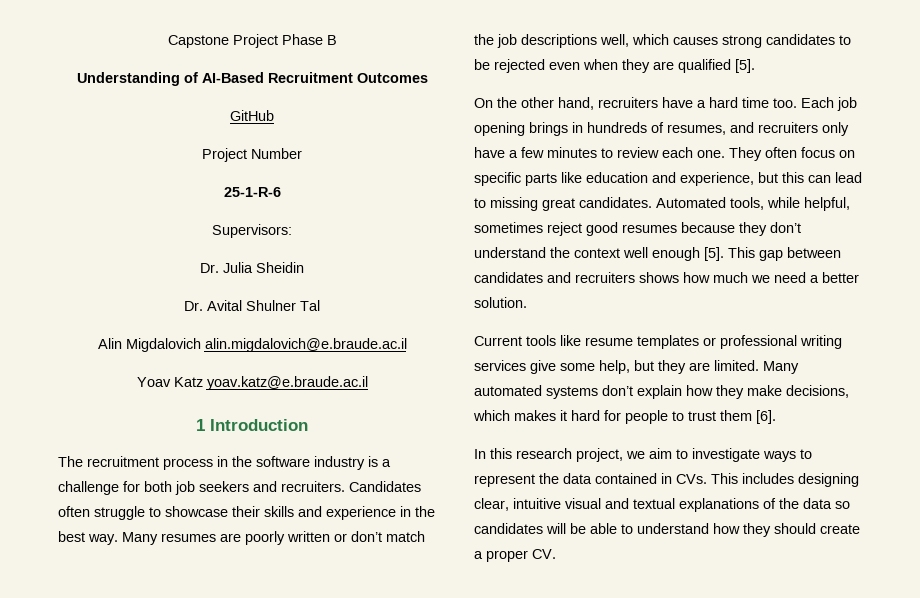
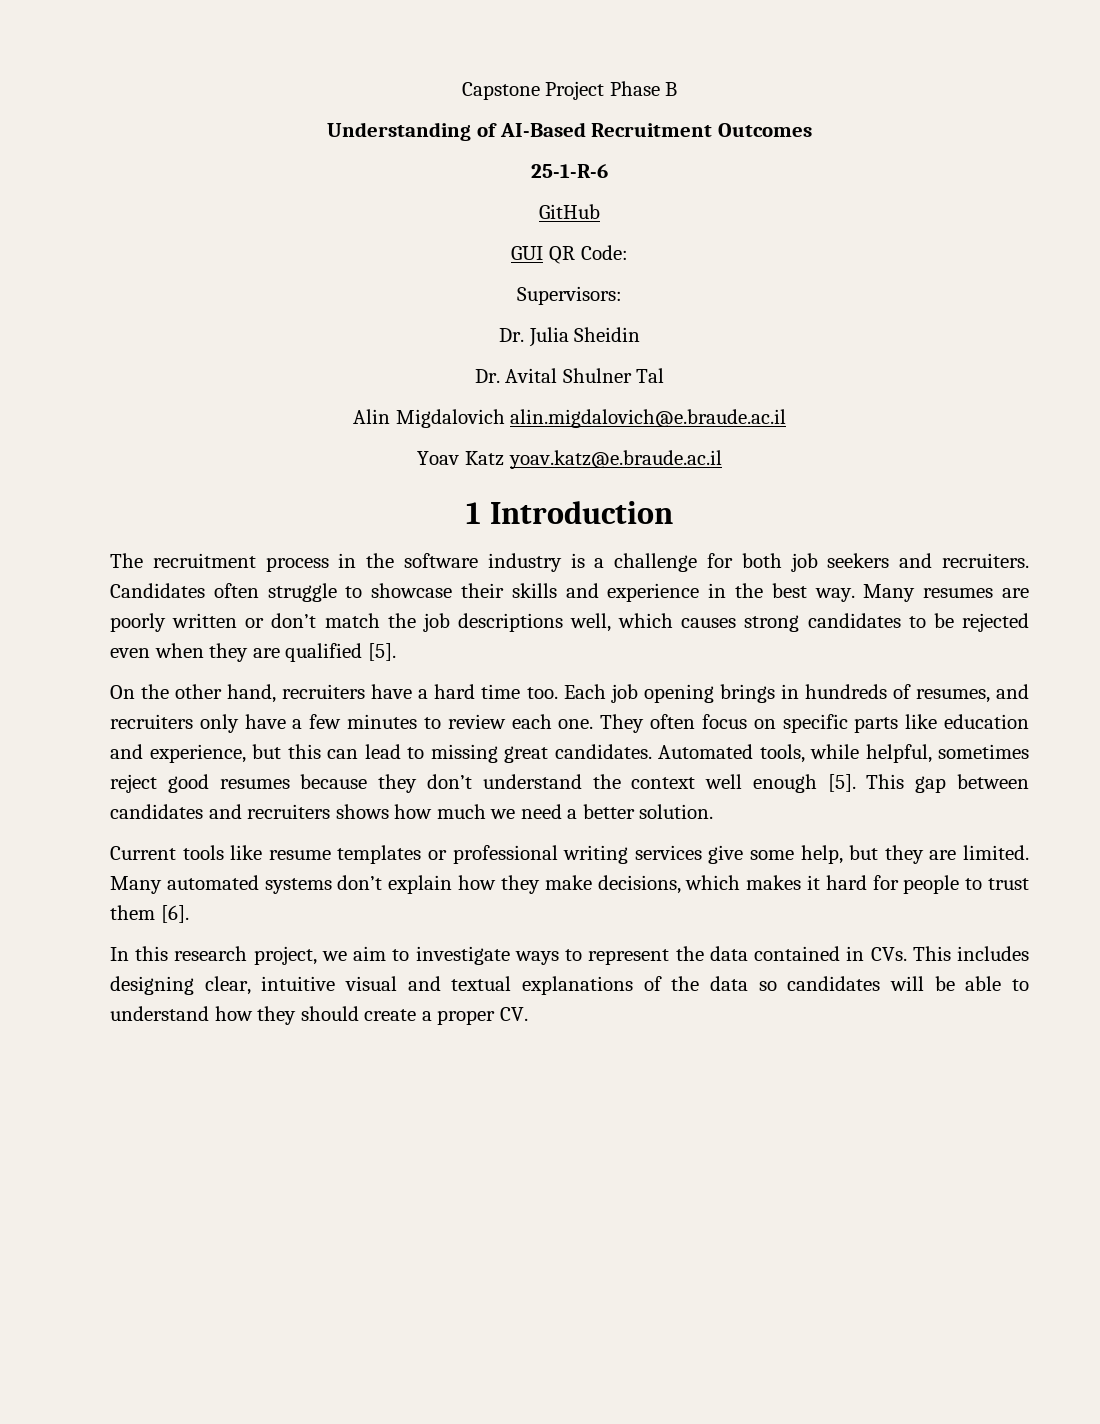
+ 25-1-R-6
- Project Number
- 25-1-R-6
+ GUI QR Code:

